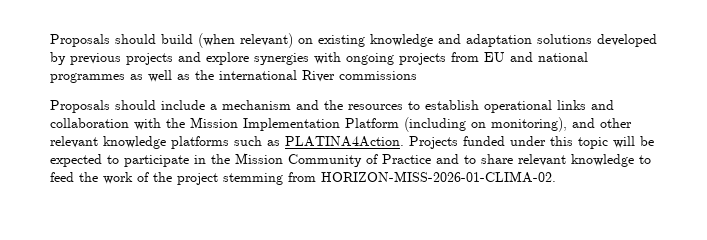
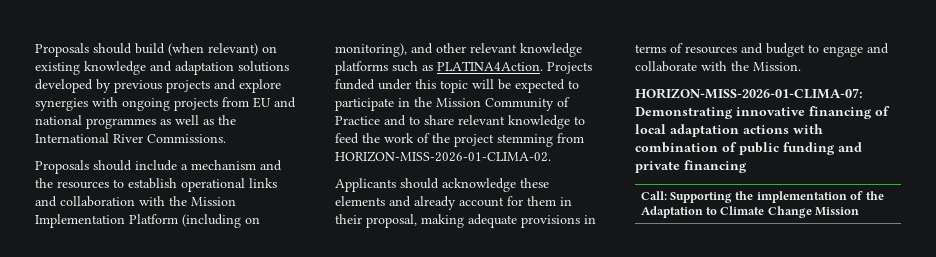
- Proposals should build (when relevant) on existing knowledge and adaptation solutions developed by previous projects and explore synergies with ongoing projects from EU and national programmes as well as the international River commissions
+ Proposals should build (when relevant) on existing knowledge and adaptation solutions developed by previous projects and explore synergies with ongoing projects from EU and national programmes as well as the International River Commissions.
+ Applicants should acknowledge these elements and already account for them in their proposal, making adequate provisions in terms of resources and budget to engage and collaborate with the Mission.
+ HORIZON-MISS-2026-01-CLIMA-07: Demonstrating innovative financing of local adaptation actions with combination of public funding and private financing
+ Call: Supporting the implementation of the Adaptation to Climate Change Mission

